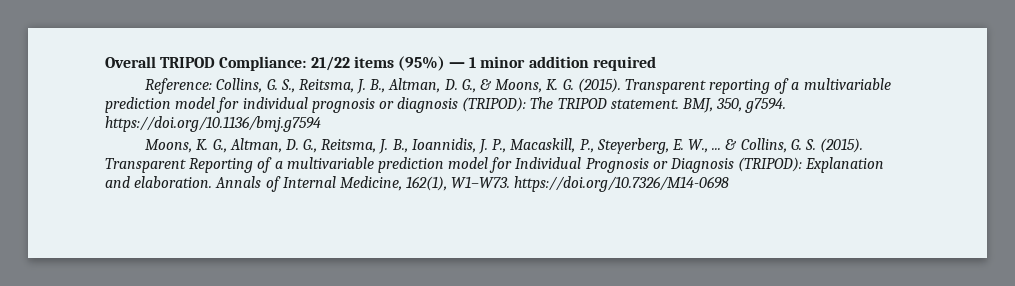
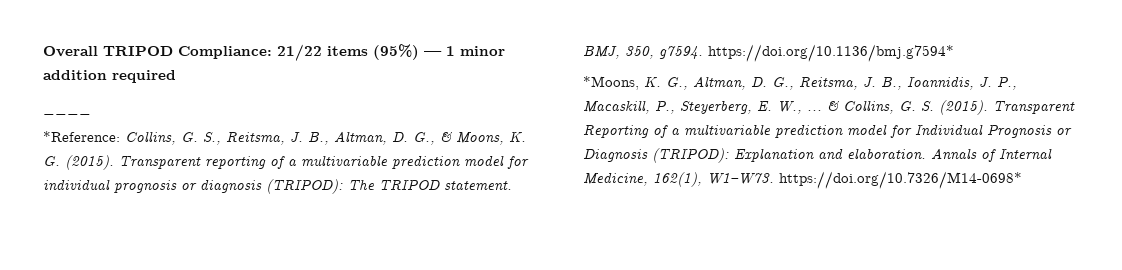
- Reference: Collins, G. S., Reitsma, J. B., Altman, D. G., & Moons, K. G. (2015).
+ ____
+ *Reference: Collins, G. S., Reitsma, J. B., Altman, D. G., & Moons, K. G. (2015).
- BMJ, 350, g7594. https://doi.org/10.1136/bmj.g7594
- Moons, K. G., Altman, D. G., Reitsma, J. B., Ioannidis, J. P., Macaskill, P., Steyerberg, E. W., ...
+ BMJ, 350, g7594. https://doi.org/10.1136/bmj.g7594*
+ *Moons, K. G., Altman, D. G., Reitsma, J. B., Ioannidis, J. P., Macaskill, P., Steyerberg, E. W., ...
- Annals of Internal Medicine, 162(1), W1–W73. https://doi.org/10.7326/M14-0698
+ Annals of Internal Medicine, 162(1), W1–W73. https://doi.org/10.7326/M14-0698*

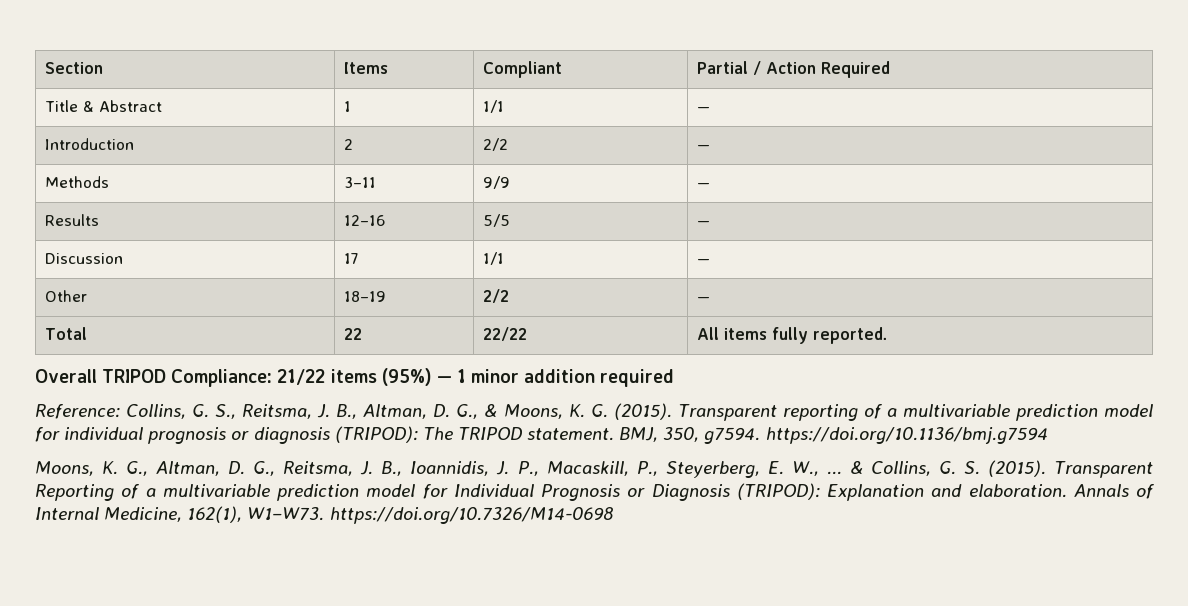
+ Section | Items | Compliant | Partial / Action Required
+ Title & Abstract | 1 | 1/1 | —
+ Introduction | 2 | 2/2 | —
+ Methods | 3–11 | 9/9 | —
+ Results | 12–16 | 5/5 | —
+ Discussion | 17 | 1/1 | —
+ Other | 18–19 | 2/2 | —
+ Total | 22 | 22/22 | All items fully reported.
- ____
- *Reference: Collins, G. S., Reitsma, J. B., Altman, D. G., & Moons, K. G. (2015).
+ Reference: Collins, G. S., Reitsma, J. B., Altman, D. G., & Moons, K. G. (2015).
- BMJ, 350, g7594. https://doi.org/10.1136/bmj.g7594*
- *Moons, K. G., Altman, D. G., Reitsma, J. B., Ioannidis, J. P., Macaskill, P., Steyerberg, E. W., ...
+ BMJ, 350, g7594. https://doi.org/10.1136/bmj.g7594
+ Moons, K. G., Altman, D. G., Reitsma, J. B., Ioannidis, J. P., Macaskill, P., Steyerberg, E. W., ...
- Annals of Internal Medicine, 162(1), W1–W73. https://doi.org/10.7326/M14-0698*
+ Annals of Internal Medicine, 162(1), W1–W73. https://doi.org/10.7326/M14-0698

